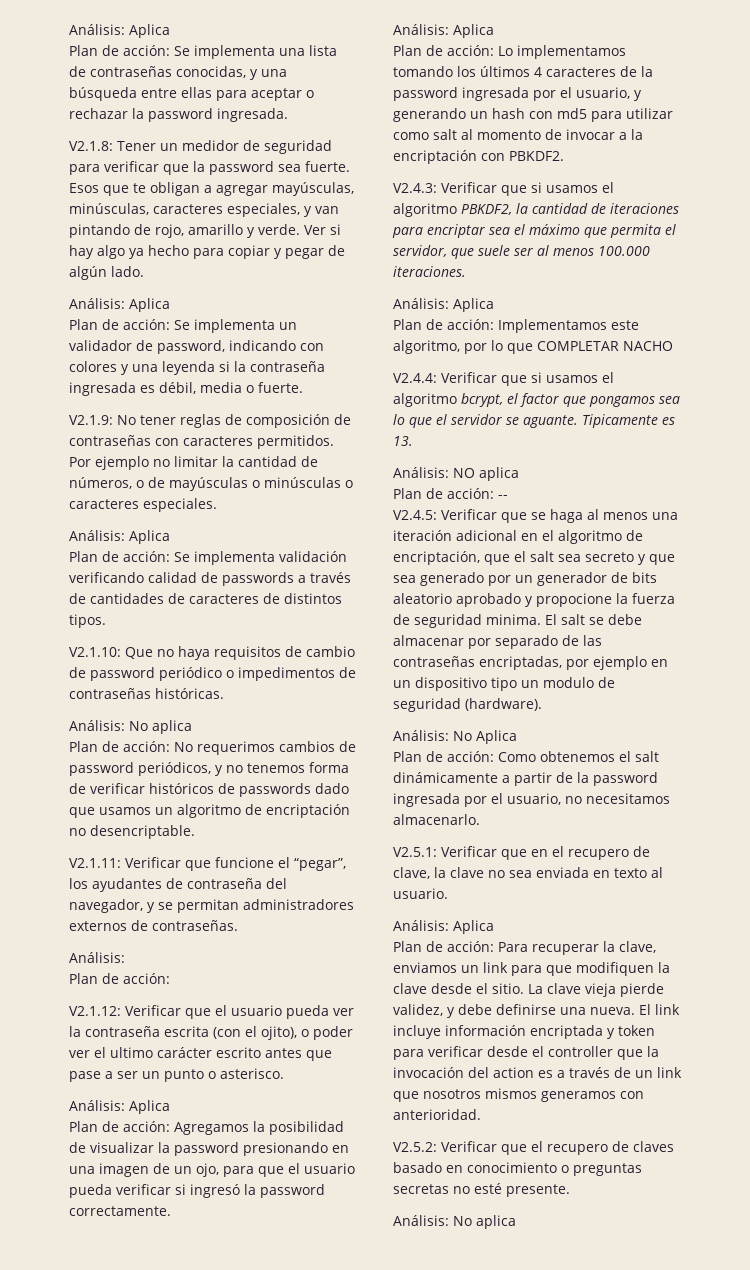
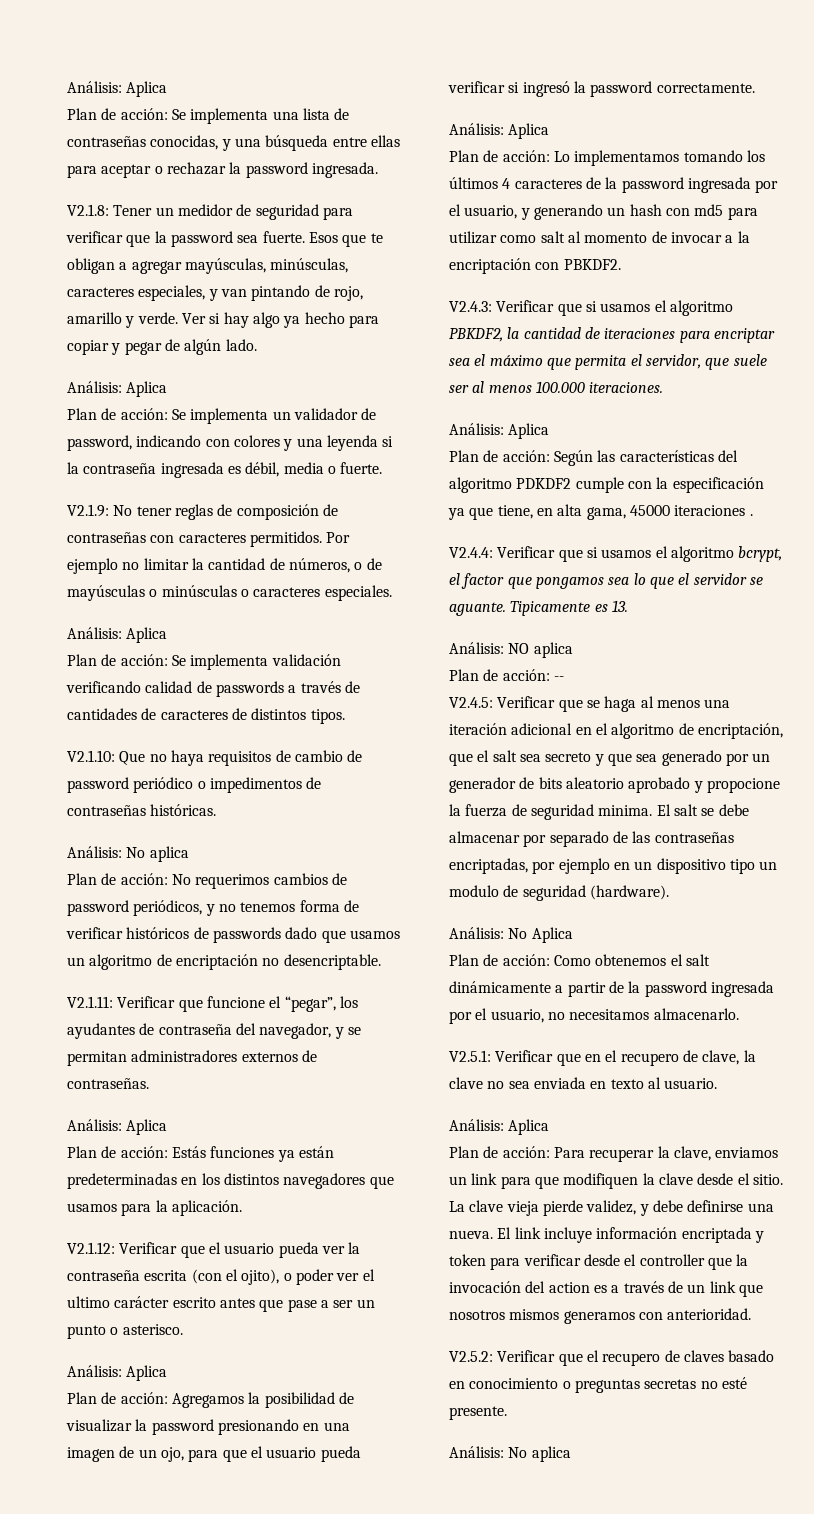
  V2.1.11: Verificar que funcione el “pegar”, los ayudantes de contraseña del navegador, y se permitan administradores externos de contraseñas.
- Análisis:
- Plan de acción:
+ Análisis: Aplica
+ Plan de acción: Estás funciones ya están predeterminadas en los distintos navegadores que usamos para la aplicación.
- Plan de acción: Implementamos este algoritmo, por lo que COMPLETAR NACHO
+ Plan de acción: Según las características del algoritmo PDKDF2 cumple con la especificación ya que tiene, en alta gama, 45000 iteraciones .

